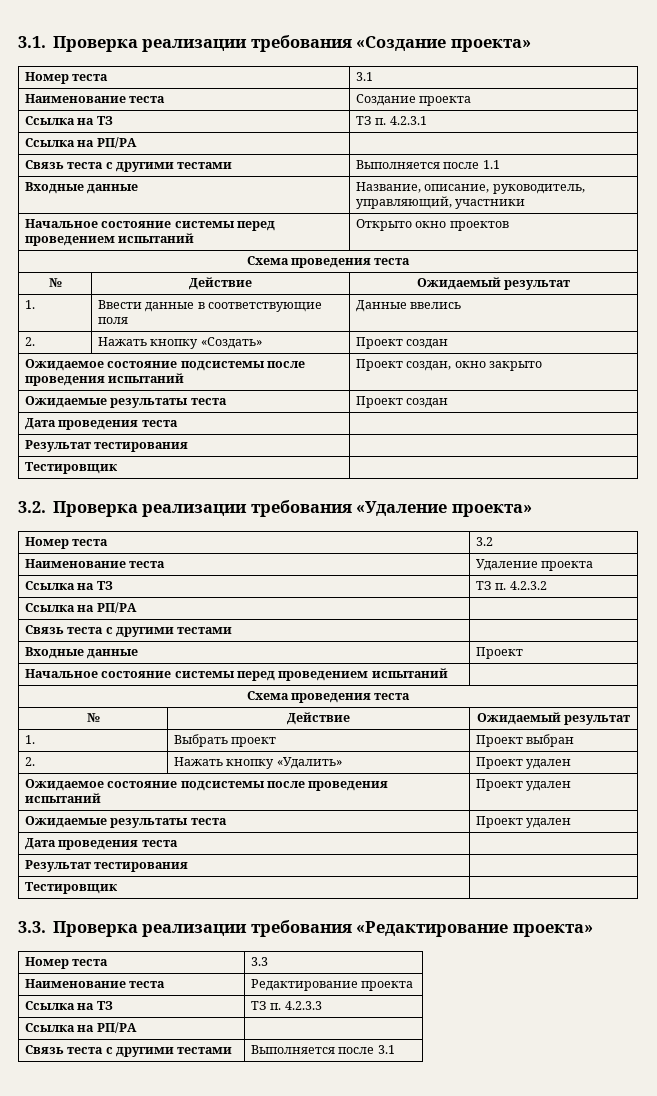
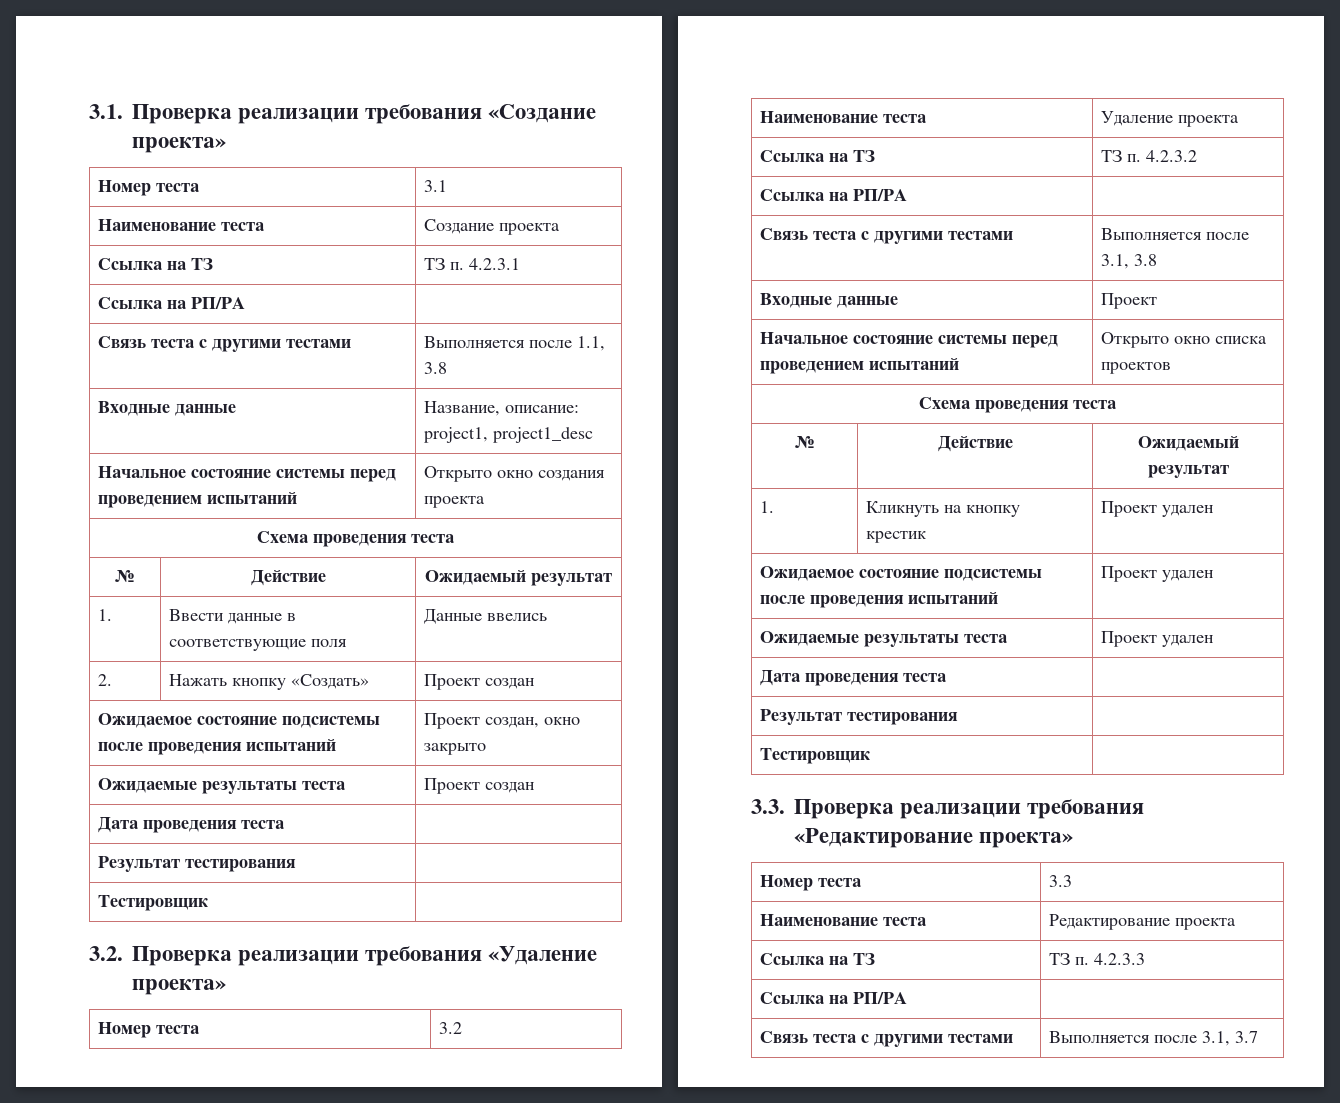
- Связь теста с другими тестами | Выполняется после 1.1
+ Связь теста с другими тестами | Выполняется после 1.1, 3.8
- Входные данные | Название, описание, руководитель, управляющий, участники
- Начальное состояние системы перед проведением испытаний | Открыто окно проектов
+ Входные данные | Название, описание: project1, project1_desc
+ Начальное состояние системы перед проведением испытаний | Открыто окно создания проекта
  Ссылка на ТЗ | ТЗ п. 4.2.3.2
  Ссылка на РП/РА |
- Связь теста с другими тестами |
+ Связь теста с другими тестами | Выполняется после 3.1, 3.8
  Входные данные | Проект
- Начальное состояние системы перед проведением испытаний |
+ Начальное состояние системы перед проведением испытаний | Открыто окно списка проектов
  Схема проведения теста
  № | Действие | Ожидаемый результат
- 1. | Выбрать проект | Проект выбран
- 2. | Нажать кнопку «Удалить» | Проект удален
+ 1. | Кликнуть на кнопку крестик | Проект удален
- Связь теста с другими тестами | Выполняется после 3.1
+ Связь теста с другими тестами | Выполняется после 3.1, 3.7

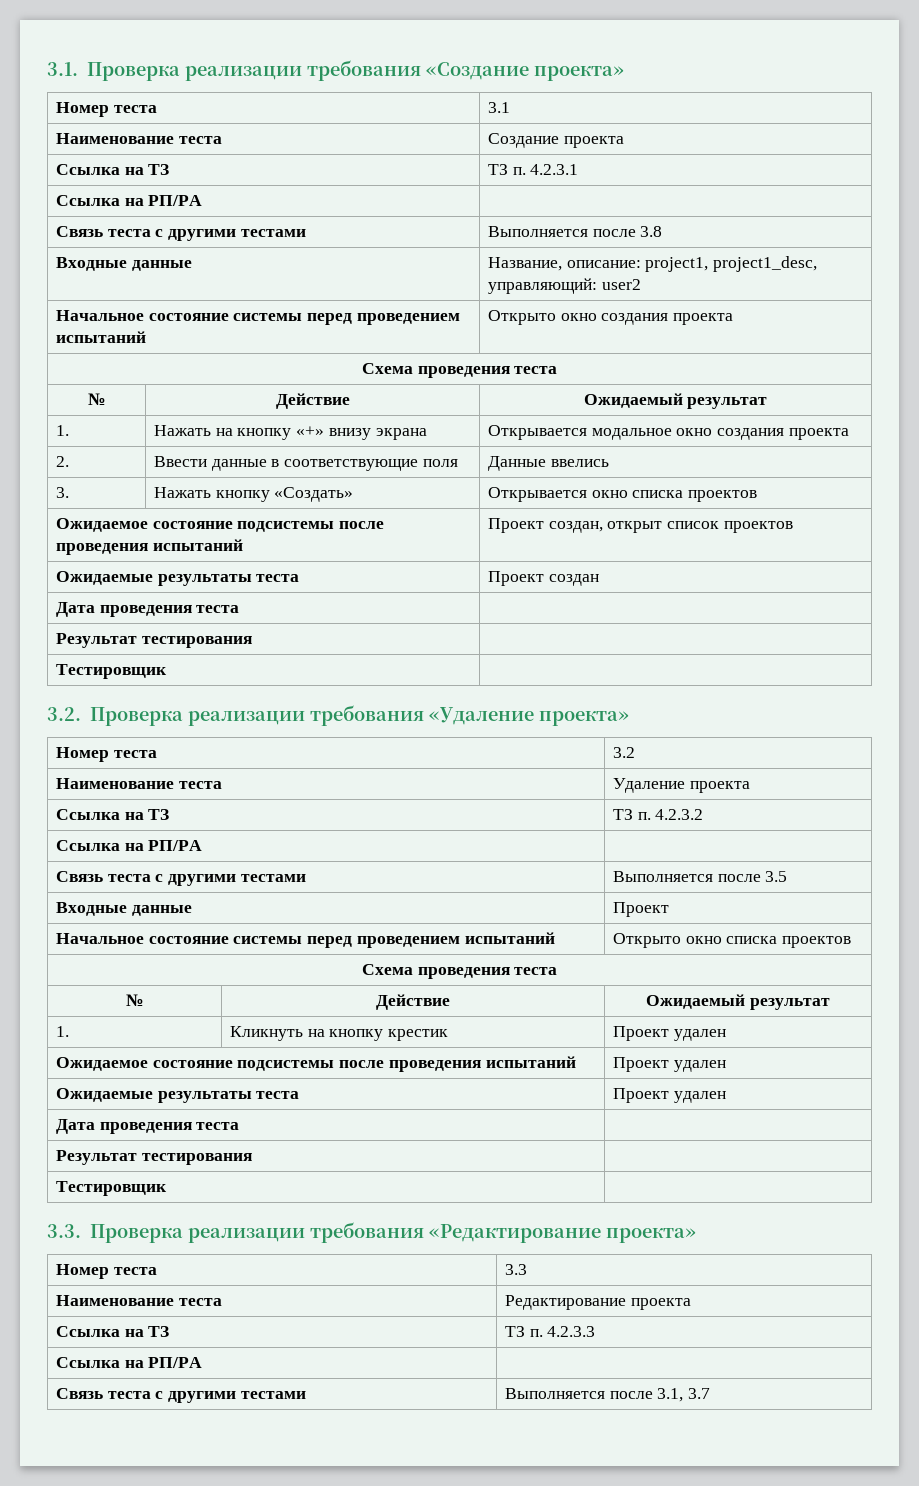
- Связь теста с другими тестами | Выполняется после 1.1, 3.8
+ Связь теста с другими тестами | Выполняется после 3.8
- Входные данные | Название, описание: project1, project1_desc
+ Входные данные | Название, описание: project1, project1_desc, управляющий: user2
- 1. | Ввести данные в соответствующие поля | Данные ввелись
+ 1. | Нажать на кнопку «+» внизу экрана | Открывается модальное окно создания проекта
+ 2. | Ввести данные в соответствующие поля | Данные ввелись
- 2. | Нажать кнопку «Создать» | Проект создан
+ 3. | Нажать кнопку «Создать» | Открывается окно списка проектов
- Ожидаемое состояние подсистемы после проведения испытаний | Проект создан, окно закрыто
+ Ожидаемое состояние подсистемы после проведения испытаний | Проект создан, открыт список проектов
- Связь теста с другими тестами | Выполняется после 3.1, 3.8
+ Связь теста с другими тестами | Выполняется после 3.5

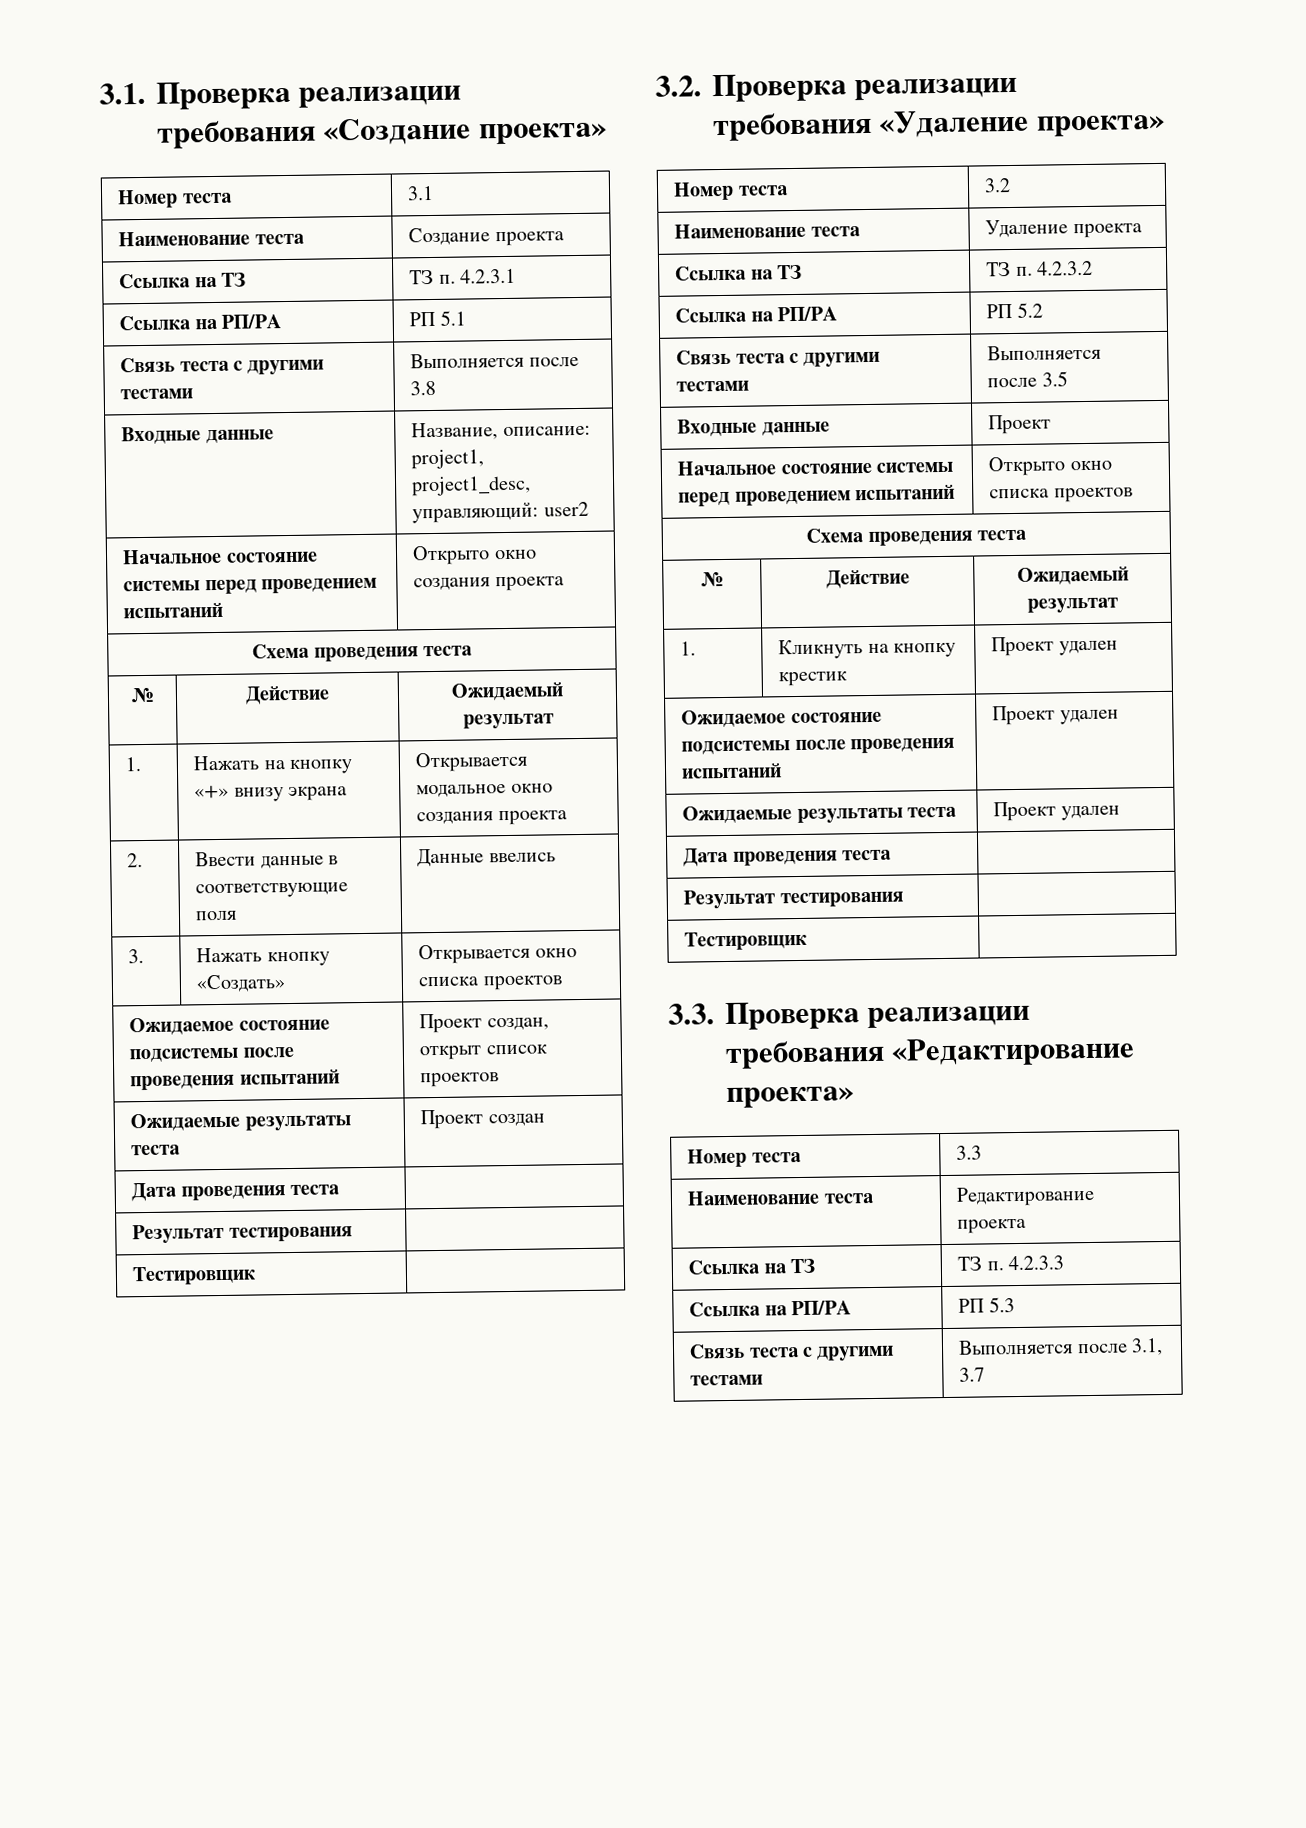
  Ссылка на ТЗ | ТЗ п. 4.2.3.1
- Ссылка на РП/РА |
+ Ссылка на РП/РА | РП 5.1
  Ссылка на ТЗ | ТЗ п. 4.2.3.2
- Ссылка на РП/РА |
+ Ссылка на РП/РА | РП 5.2
  Ссылка на ТЗ | ТЗ п. 4.2.3.3
- Ссылка на РП/РА |
+ Ссылка на РП/РА | РП 5.3

